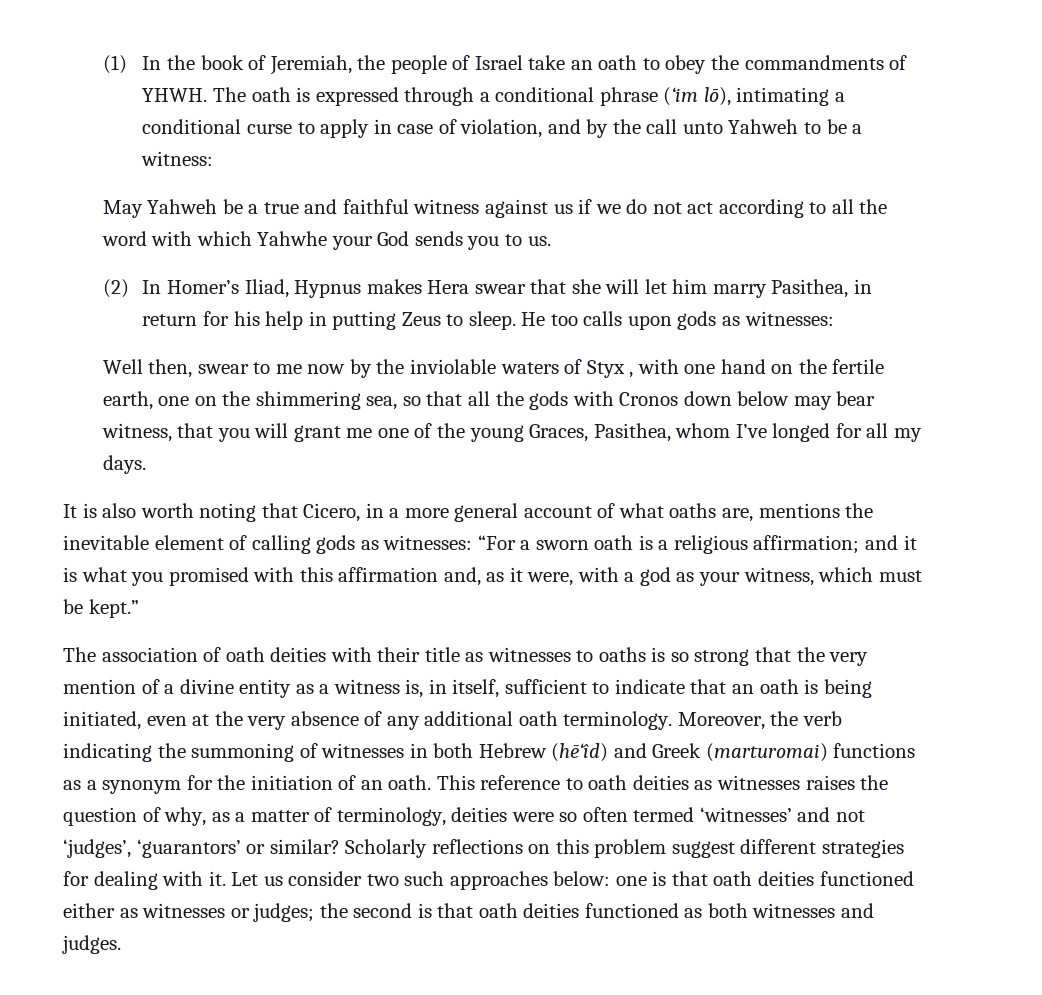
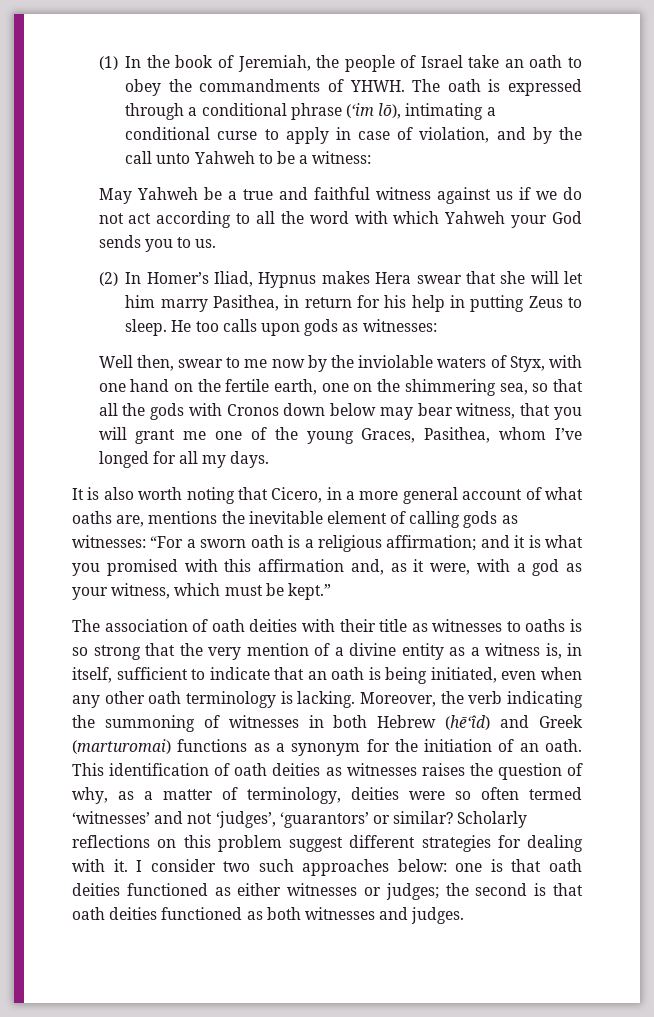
- May Yahweh be a true and faithful witness against us if we do not act according to all the word with which Yahwhe your God sends you to us.
+ May Yahweh be a true and faithful witness against us if we do not act according to all the word with which Yahweh your God sends you to us.
- Well then, swear to me now by the inviolable waters of Styx , with one hand on the fertile earth, one on the shimmering sea, so that all the gods with Cronos down below may bear witness, that you will grant me one of the young Graces, Pasithea, whom I’ve longed for all my days.
+ Well then, swear to me now by the inviolable waters of Styx, with one hand on the fertile earth, one on the shimmering sea, so that all the gods with Cronos down below may bear witness, that you will grant me one of the young Graces, Pasithea, whom I’ve longed for all my days.
- The association of oath deities with their title as witnesses to oaths is so strong that the very mention of a divine entity as a witness is, in itself, sufficient to indicate that an oath is being initiated, even at the very absence of any additional oath terminology.
+ The association of oath deities with their title as witnesses to oaths is so strong that the very mention of a divine entity as a witness is, in itself, sufficient to indicate that an oath is being initiated, even when any other oath terminology is lacking.
- This reference to oath deities as witnesses raises the question of why, as a matter of terminology, deities were so often termed ‘witnesses’ and not ‘judges’, ‘guarantors’ or similar?
+ This identification of oath deities as witnesses raises the question of why, as a matter of terminology, deities were so often termed ‘witnesses’ and not ‘judges’, ‘guarantors’ or similar?
- Let us consider two such approaches below: one is that oath deities functioned either as witnesses or judges; the second is that oath deities functioned as both witnesses and judges.
+ I consider two such approaches below: one is that oath deities functioned as either witnesses or judges; the second is that oath deities functioned as both witnesses and judges.

